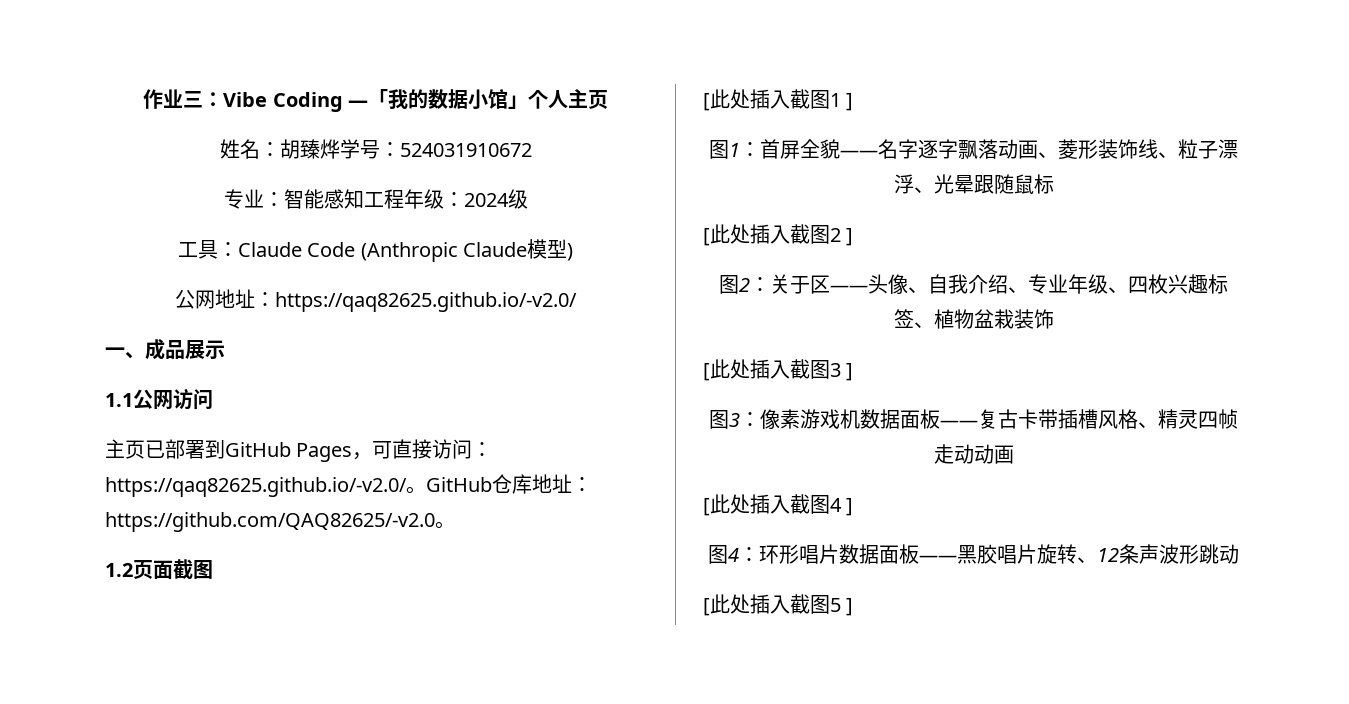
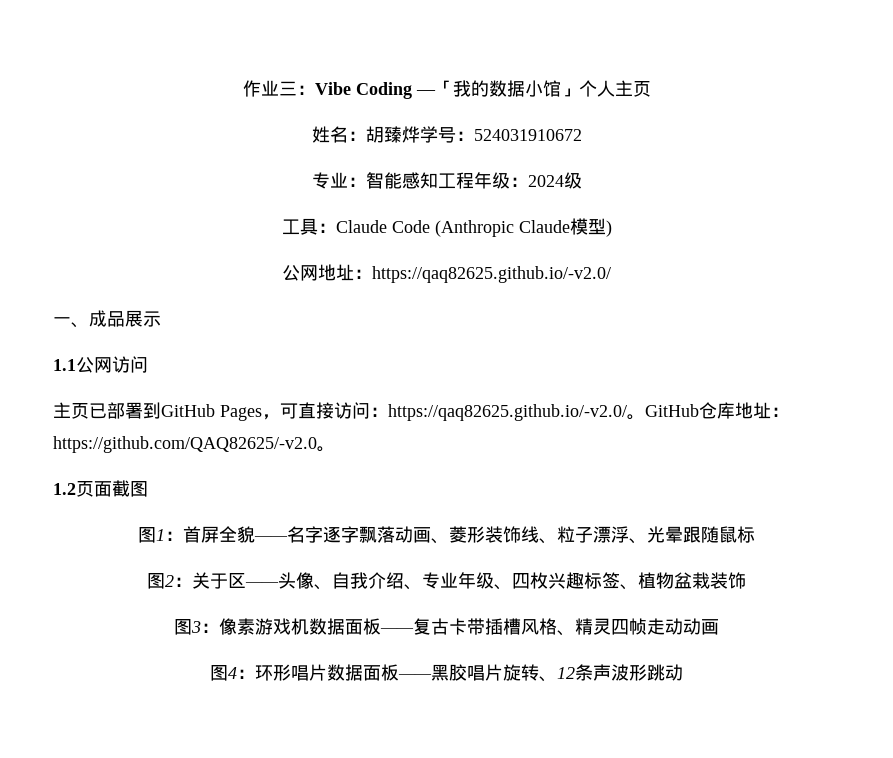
- [此处插入截图1 ]
- [此处插入截图2 ]
- [此处插入截图3 ]
- [此处插入截图4 ]
- [此处插入截图5 ]

